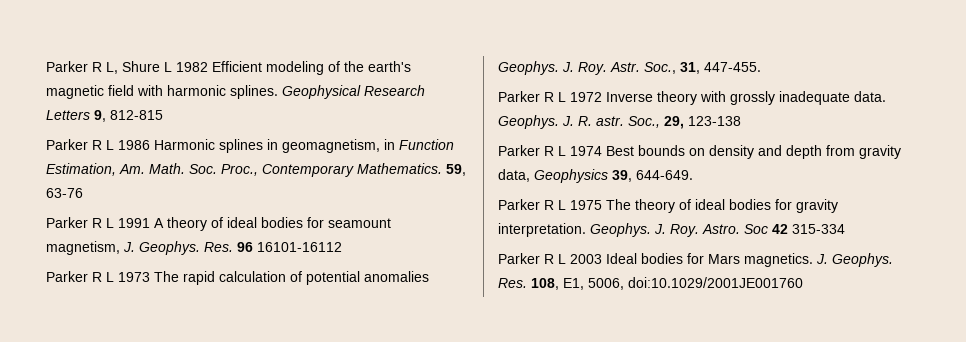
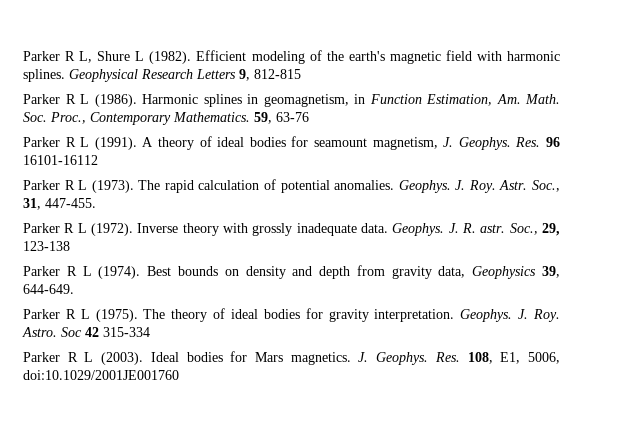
- Parker R L, Shure L 1982 Efficient modeling of the earth's magnetic field with harmonic splines.
+ Parker R L, Shure L (1982). Efficient modeling of the earth's magnetic field with harmonic splines.
- Parker R L 1986 Harmonic splines in geomagnetism, in Function Estimation, Am. Math.
+ Parker R L (1986). Harmonic splines in geomagnetism, in Function Estimation, Am. Math.
- Parker R L 1991 A theory of ideal bodies for seamount magnetism, J. Geophys.
+ Parker R L (1991). A theory of ideal bodies for seamount magnetism, J. Geophys.
- Parker R L 1973 The rapid calculation of potential anomalies Geophys.
+ Parker R L (1973). The rapid calculation of potential anomalies. Geophys.
- Parker R L 1972 Inverse theory with grossly inadequate data.
+ Parker R L (1972). Inverse theory with grossly inadequate data.
- Parker R L 1974 Best bounds on density and depth from gravity data, Geophysics 39, 644-649.
+ Parker R L (1974). Best bounds on density and depth from gravity data, Geophysics 39, 644-649.
- Parker R L 1975 The theory of ideal bodies for gravity interpretation.
+ Parker R L (1975). The theory of ideal bodies for gravity interpretation.
- Parker R L 2003 Ideal bodies for Mars magnetics.
+ Parker R L (2003). Ideal bodies for Mars magnetics.

